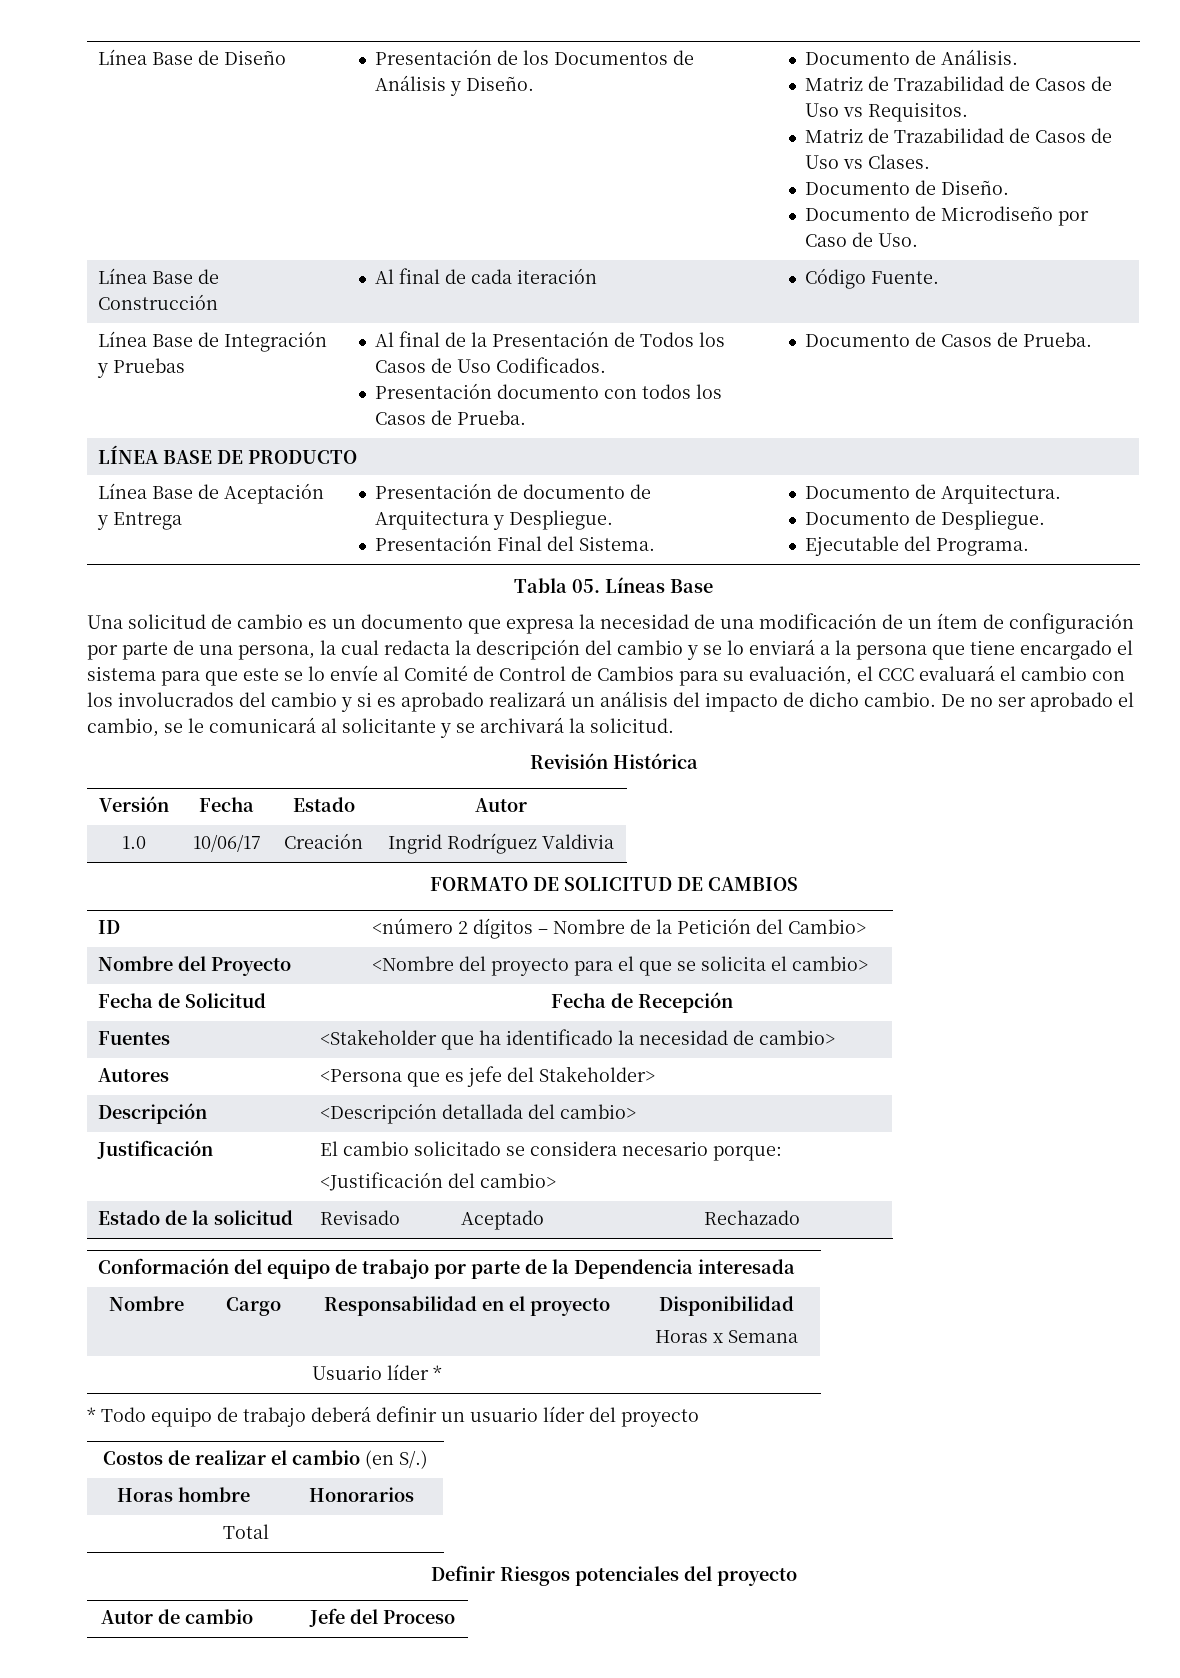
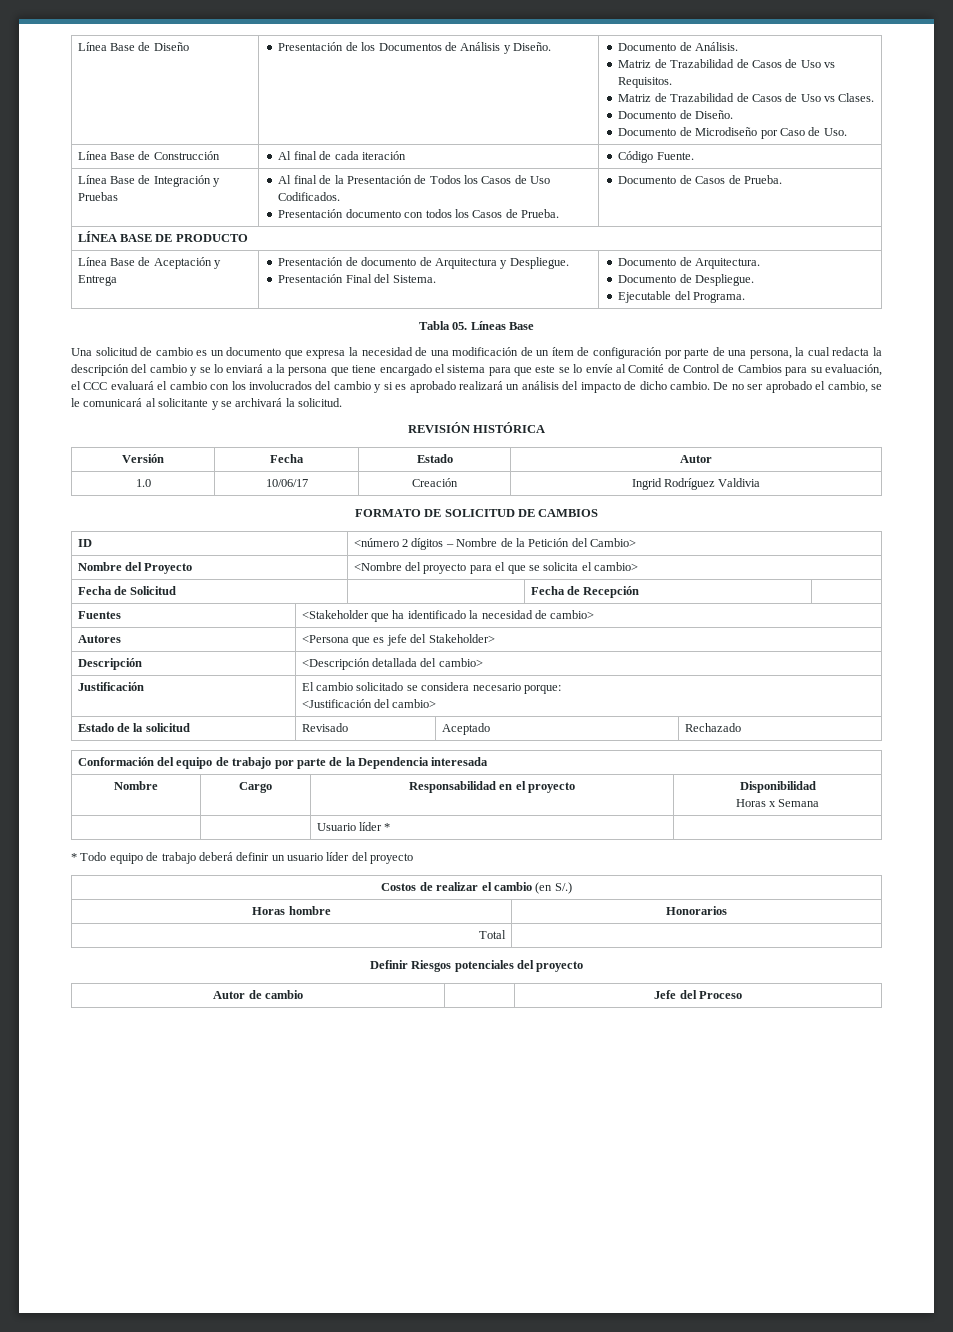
- Revisión Histórica
+ REVISIÓN HISTÓRICA

